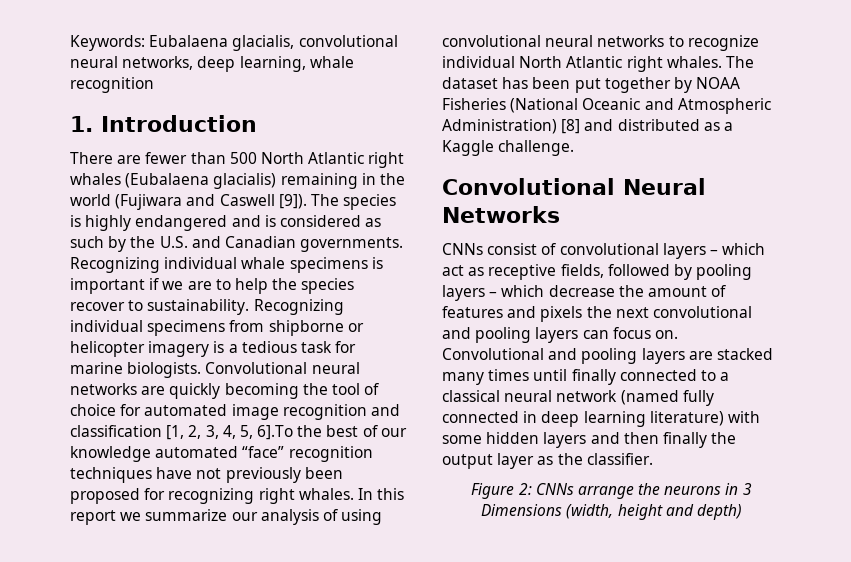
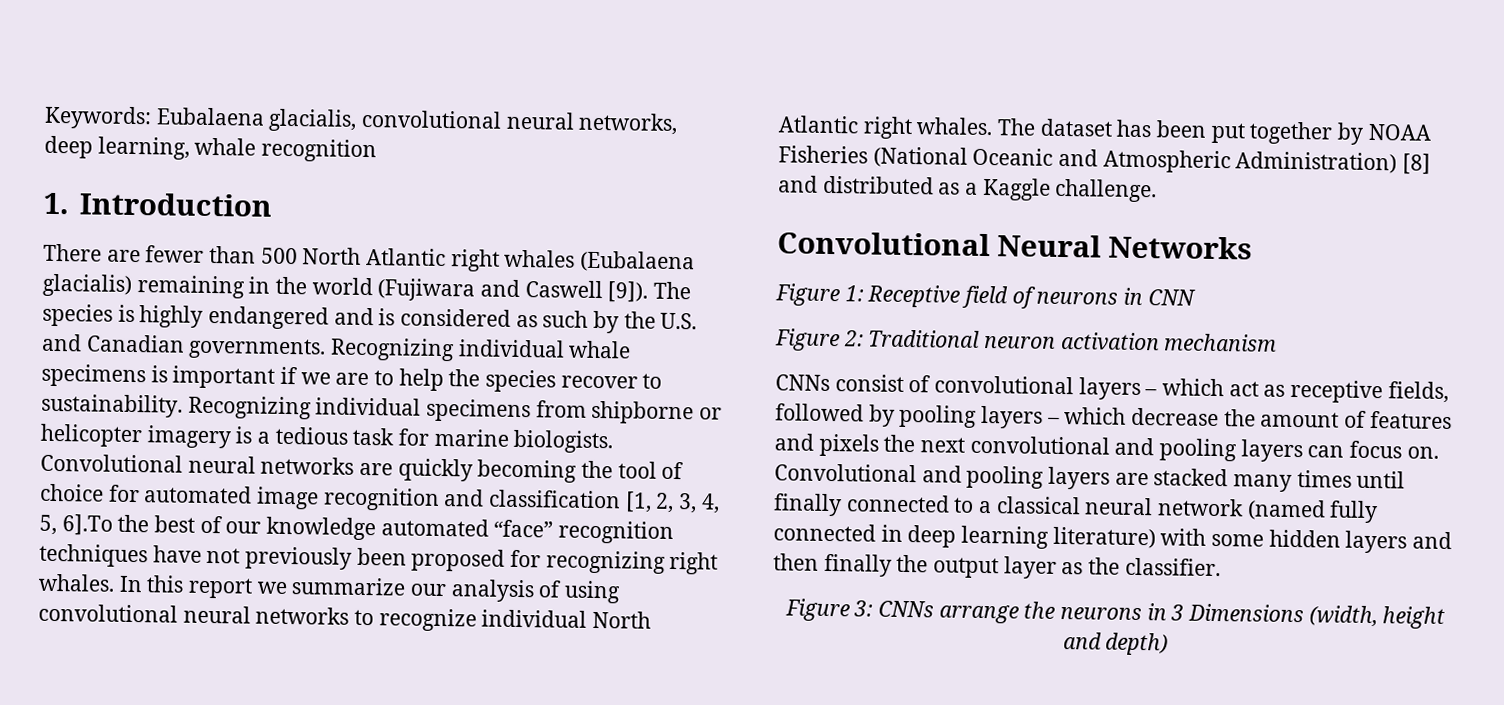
+ Figure 1: Receptive field of neurons in CNN
+ Figure 2: Traditional neuron activation mechanism
- Figure 2: CNNs arrange the neurons in 3 Dimensions (width, height and depth)
+ Figure 3: CNNs arrange the neurons in 3 Dimensions (width, height and depth)

